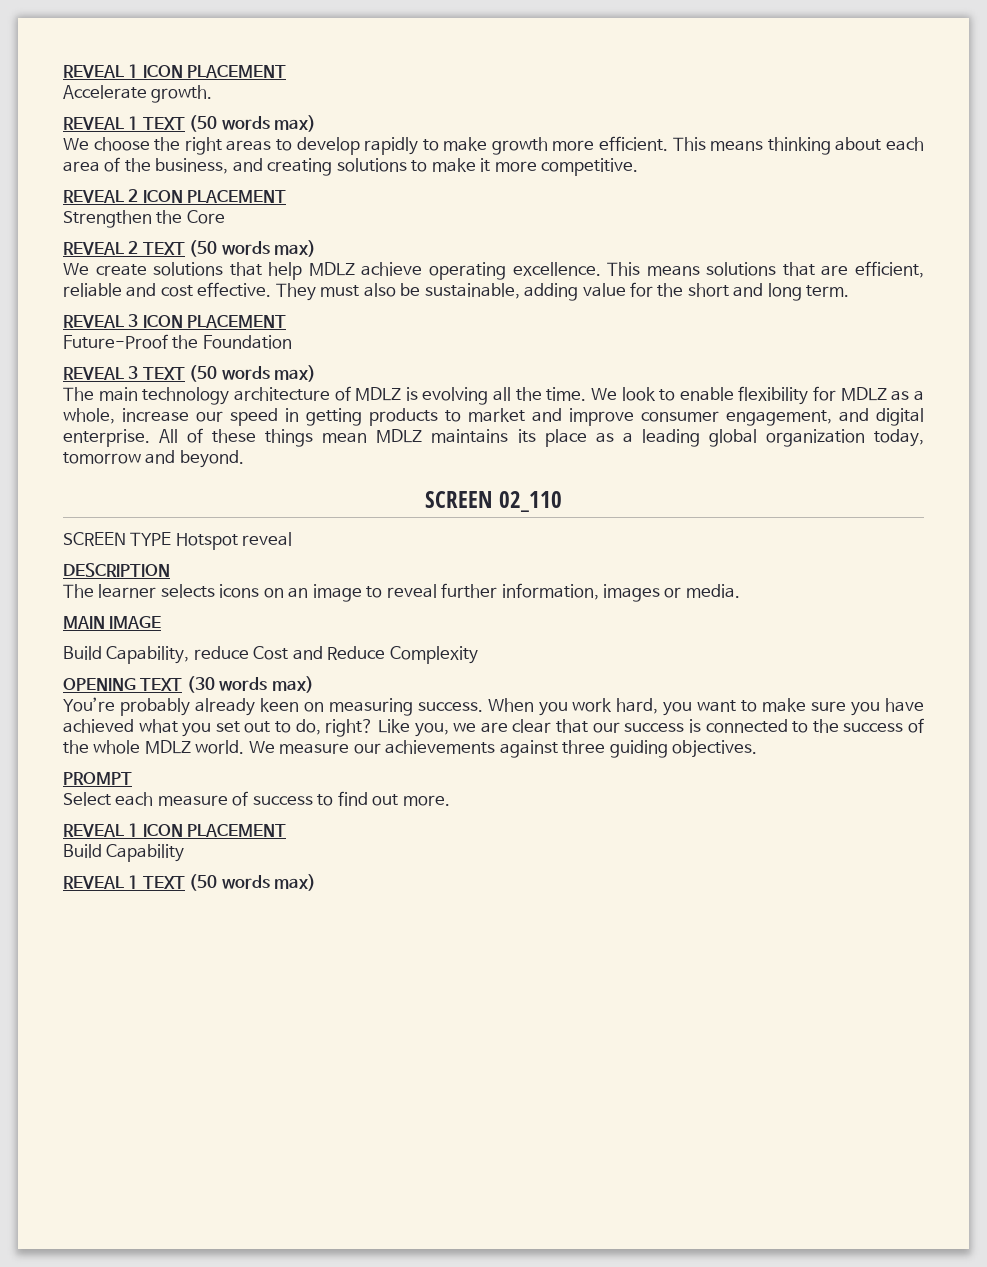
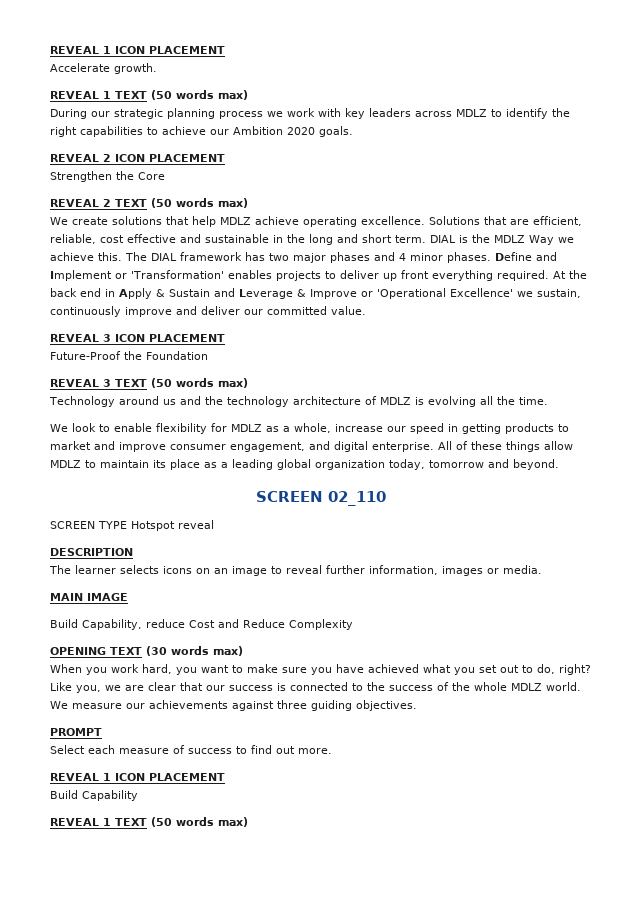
- We choose the right areas to develop rapidly to make growth more efficient. This means thinking about each area of the business, and creating solutions to make it more competitive.
+ During our strategic planning process we work with key leaders across MDLZ to identify the right capabilities to achieve our Ambition 2020 goals.
- This means solutions that are efficient, reliable and cost effective. They must also be sustainable, adding value for the short and long term.
+ Solutions that are efficient, reliable, cost effective and sustainable in the long and short term. DIAL is the MDLZ Way we achieve this. The DIAL framework has two major phases and 4 minor phases. Define and Implement or 'Transformation' enables projects to deliver up front everything required. At the back end in Apply & Sustain and Leverage & Improve or 'Operational Excellence' we sustain, continuously improve and deliver our committed value.
- The main technology architecture of MDLZ is evolving all the time. We look to enable flexibility for MDLZ as a whole, increase our speed in getting products to market and improve consumer engagement, and digital enterprise.
+ Technology around us and the technology architecture of MDLZ is evolving all the time.
+ We look to enable flexibility for MDLZ as a whole, increase our speed in getting products to market and improve consumer engagement, and digital enterprise.
- All of these things mean MDLZ maintains its place as a leading global organization today, tomorrow and beyond.
+ All of these things allow MDLZ to maintain its place as a leading global organization today, tomorrow and beyond.
- You’re probably already keen on measuring success.

